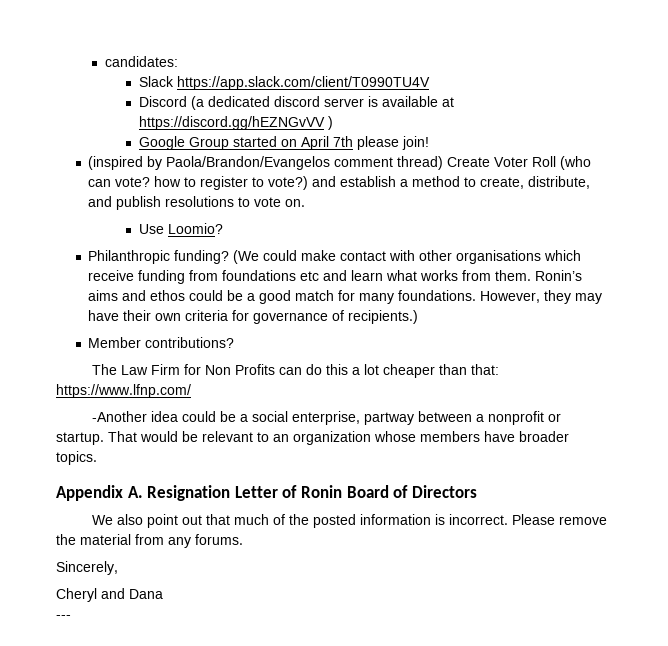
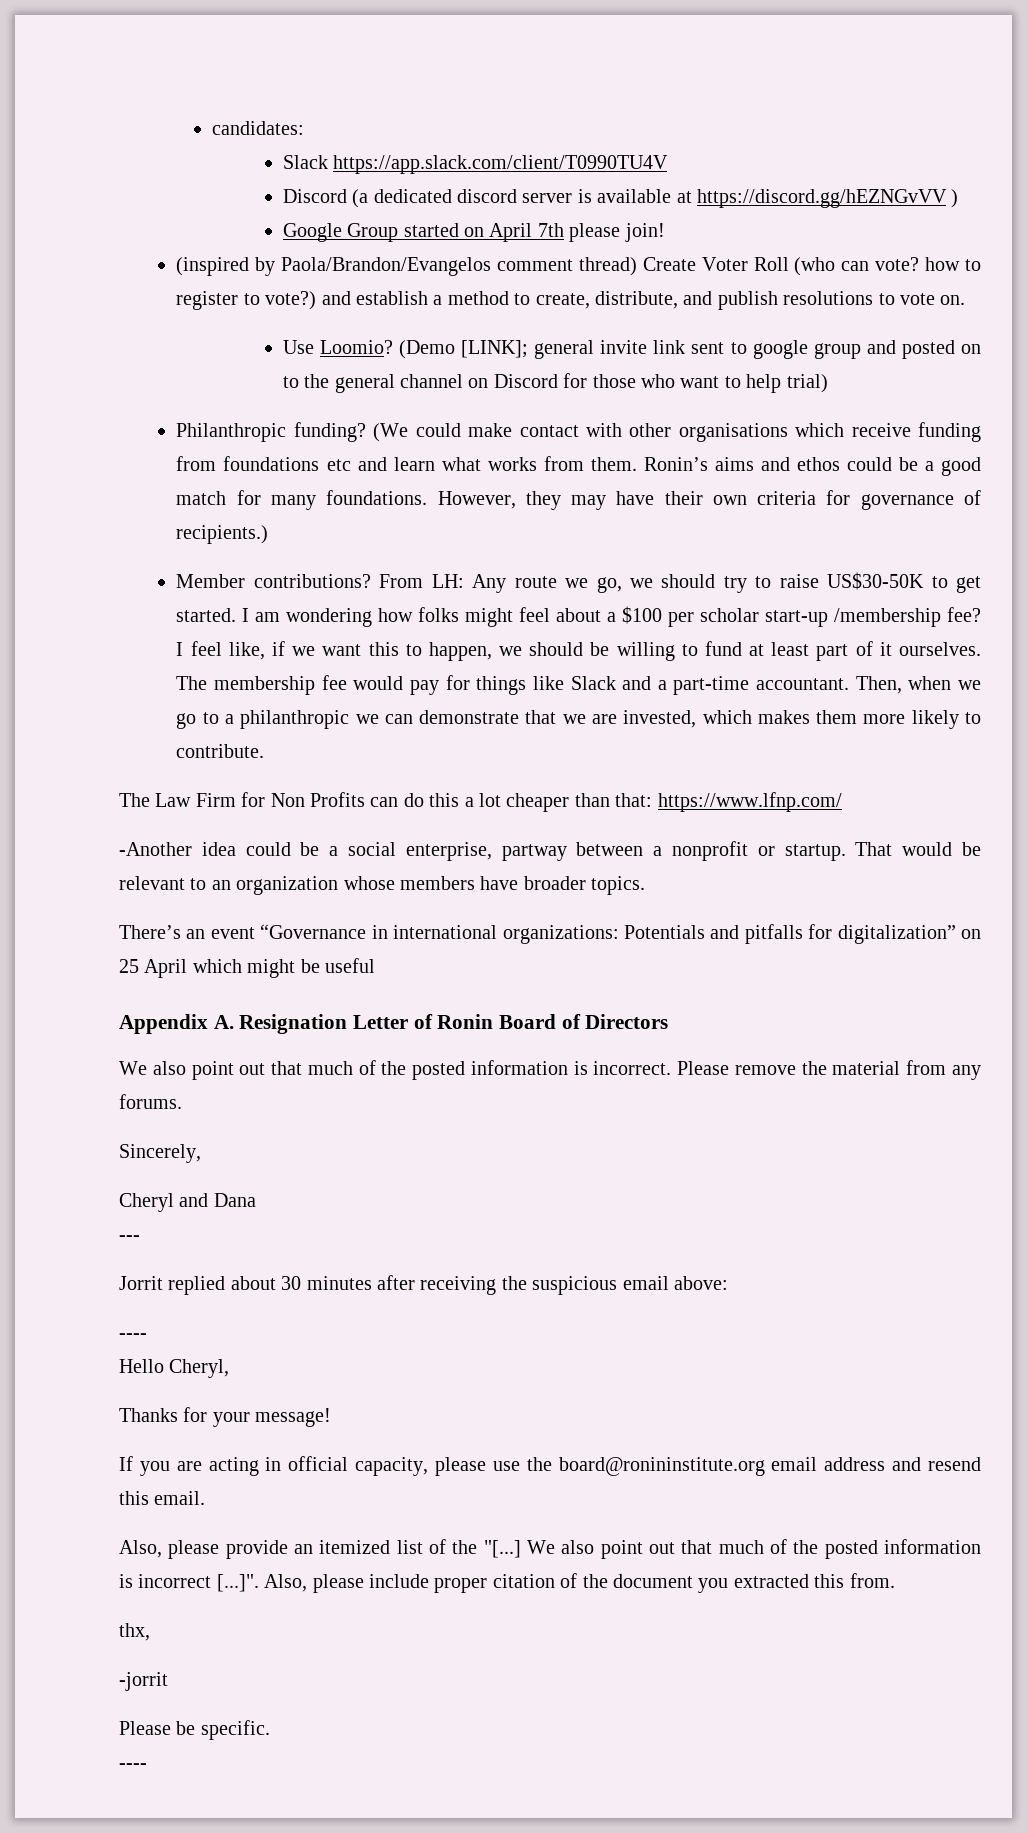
+ (Demo [LINK]; general invite link sent to google group and posted on to the general channel on Discord for those who want to help trial)
+ From LH: Any route we go, we should try to raise US$30-50K to get started. I am wondering how folks might feel about a $100 per scholar start-up /membership fee? I feel like, if we want this to happen, we should be willing to fund at least part of it ourselves. The membership fee would pay for things like Slack and a part-time accountant. Then, when we go to a philanthropic we can demonstrate that we are invested, which makes them more likely to contribute.
+ There’s an event “Governance in international organizations: Potentials and pitfalls for digitalization” on 25 April which might be useful
+ Jorrit replied about 30 minutes after receiving the suspicious email above:
+ ----
+ Hello Cheryl,
+ Thanks for your message!
+ If you are acting in official capacity, please use the board@ronininstitute.org email address and resend this email.
+ Also, please provide an itemized list of the "[...] We also point out that much of the posted information is incorrect [...]". Also, please include proper citation of the document you extracted this from.
+ thx,
+ -jorrit
+ Please be specific.
+ ----

